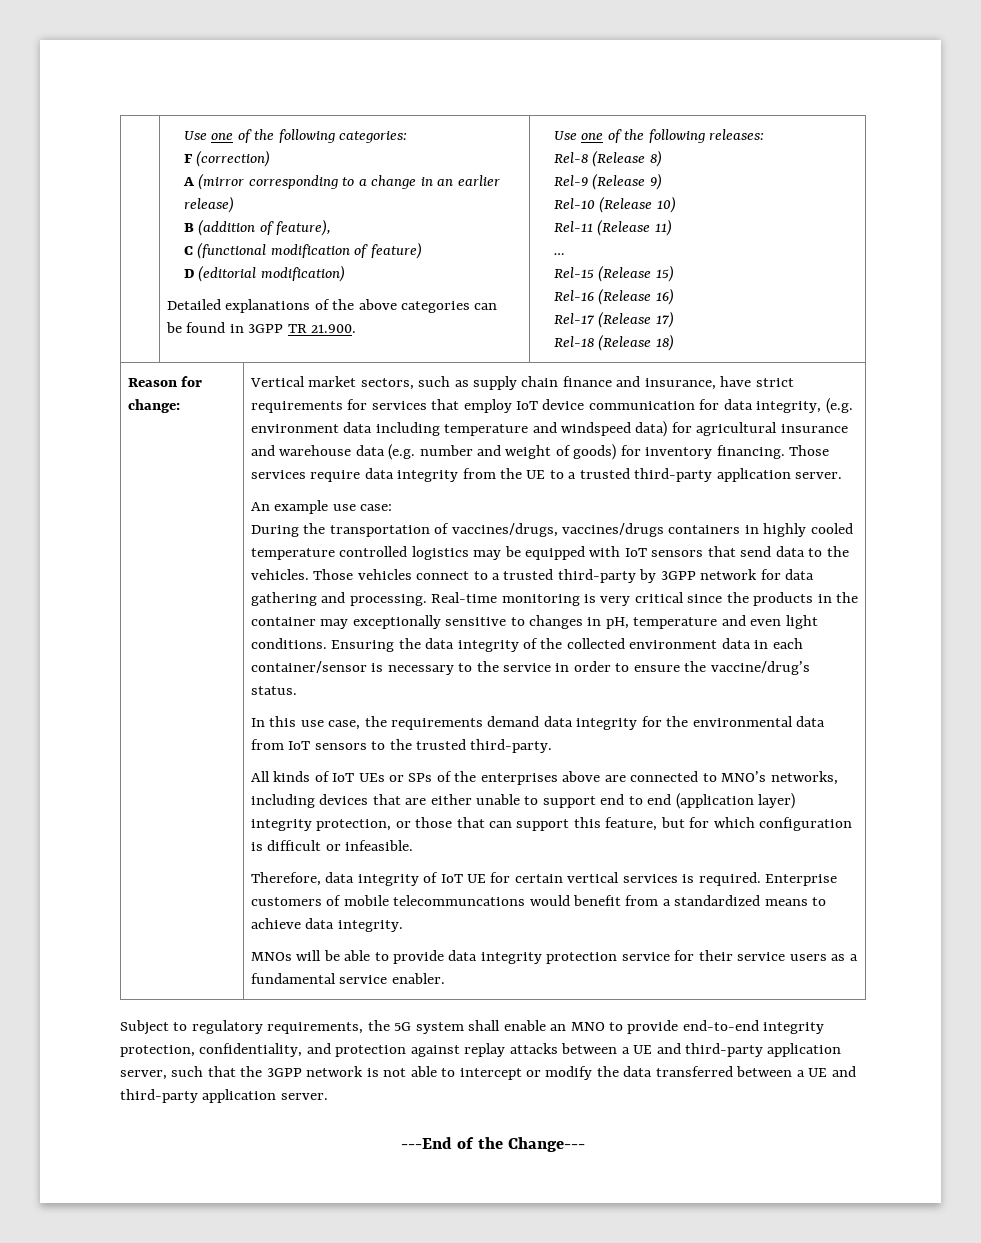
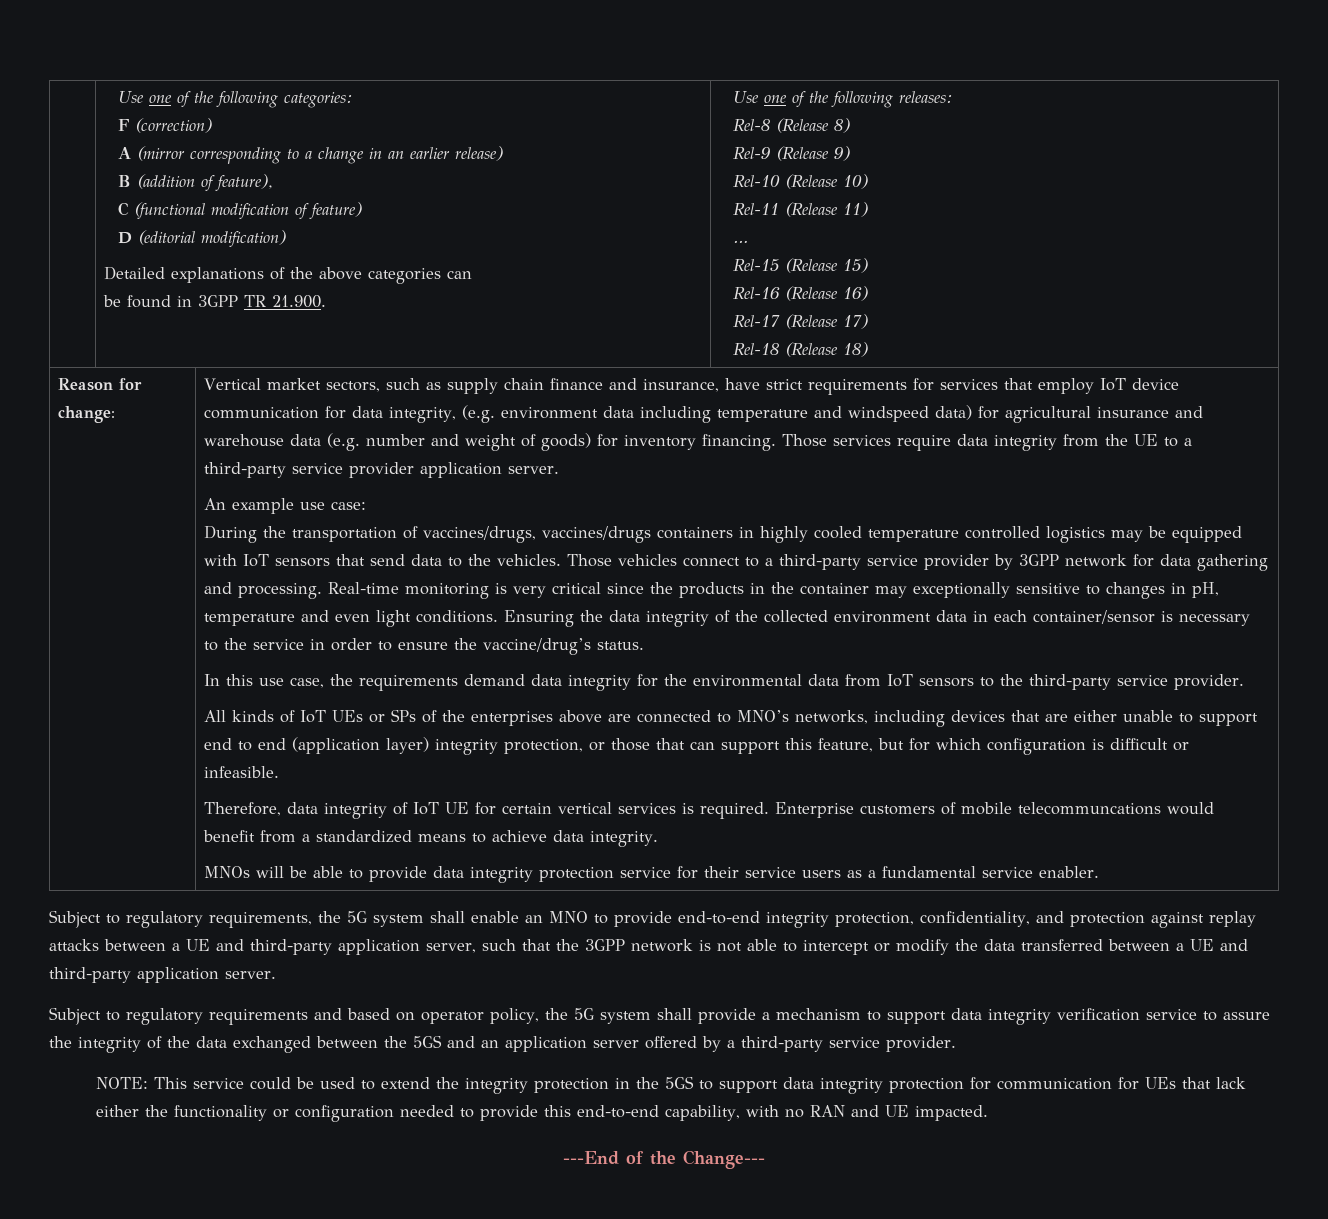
- Those services require data integrity from the UE to a trusted third-party application server.
+ Those services require data integrity from the UE to a third-party service provider application server.
- Those vehicles connect to a trusted third-party by 3GPP network for data gathering and processing.
+ Those vehicles connect to a third-party service provider by 3GPP network for data gathering and processing.
- In this use case, the requirements demand data integrity for the environmental data from IoT sensors to the trusted third-party.
+ In this use case, the requirements demand data integrity for the environmental data from IoT sensors to the third-party service provider.
+ Subject to regulatory requirements and based on operator policy, the 5G system shall provide a mechanism to support data integrity verification service to assure the integrity of the data exchanged between the 5GS and an application server offered by a third-party service provider.
+ NOTE: This service could be used to extend the integrity protection in the 5GS to support data integrity protection for communication for UEs that lack either the functionality or configuration needed to provide this end-to-end capability, with no RAN and UE impacted.

